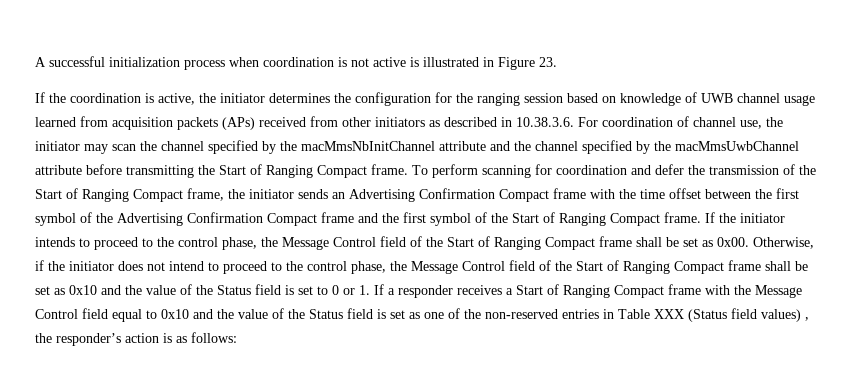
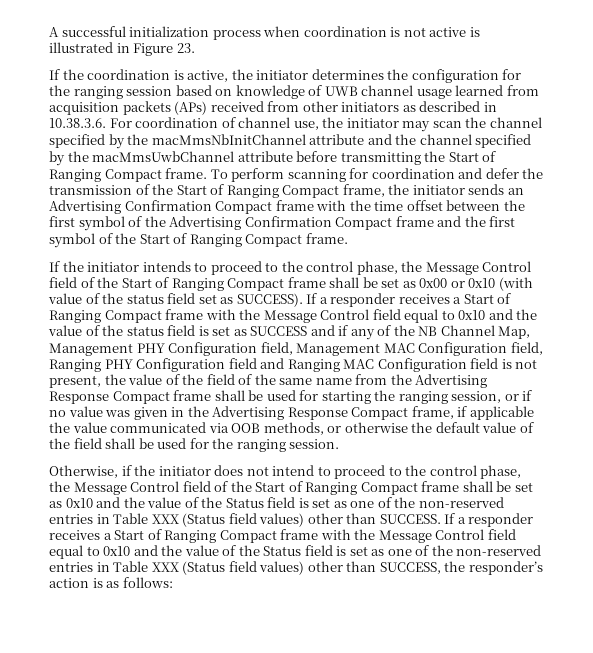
- To perform scanning for coordination and defer the transmission of the Start of Ranging Compact frame, the initiator sends an Advertising Confirmation Compact frame with the time offset between the first symbol of the Advertising Confirmation Compact frame and the first symbol of the Start of Ranging Compact frame. If the initiator intends to proceed to the control phase, the Message Control field of the Start of Ranging Compact frame shall be set as 0x00. Otherwise, if the initiator does not intend to proceed to the control phase, the Message Control field of the Start of Ranging Compact frame shall be set as 0x10 and the value of the Status field is set to 0 or 1. If a responder receives a Start of Ranging Compact frame with the Message Control field equal to 0x10 and the value of the Status field is set as one of the non-reserved entries in Table XXX (Status field values) , the responder’s action is as follows:
+ To perform scanning for coordination and defer the transmission of the Start of Ranging Compact frame, the initiator sends an Advertising Confirmation Compact frame with the time offset between the first symbol of the Advertising Confirmation Compact frame and the first symbol of the Start of Ranging Compact frame.
+ If the initiator intends to proceed to the control phase, the Message Control field of the Start of Ranging Compact frame shall be set as 0x00 or 0x10 (with value of the status field set as SUCCESS). If a responder receives a Start of Ranging Compact frame with the Message Control field equal to 0x10 and the value of the status field is set as SUCCESS and if any of the NB Channel Map, Management PHY Configuration field, Management MAC Configuration field, Ranging PHY Configuration field and Ranging MAC Configuration field is not present, the value of the field of the same name from the Advertising Response Compact frame shall be used for starting the ranging session, or if no value was given in the Advertising Response Compact frame, if applicable the value communicated via OOB methods, or otherwise the default value of the field shall be used for the ranging session.
+ Otherwise, if the initiator does not intend to proceed to the control phase, the Message Control field of the Start of Ranging Compact frame shall be set as 0x10 and the value of the Status field is set as one of the non-reserved entries in Table XXX (Status field values) other than SUCCESS. If a responder receives a Start of Ranging Compact frame with the Message Control field equal to 0x10 and the value of the Status field is set as one of the non-reserved entries in Table XXX (Status field values) other than SUCCESS, the responder’s action is as follows:

